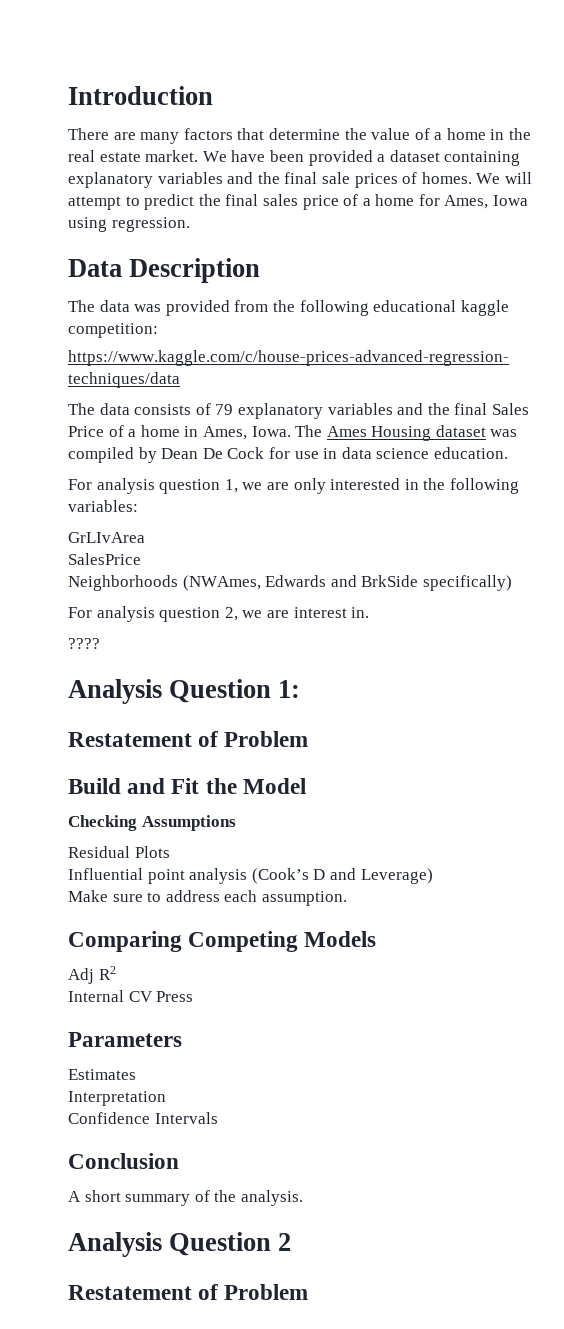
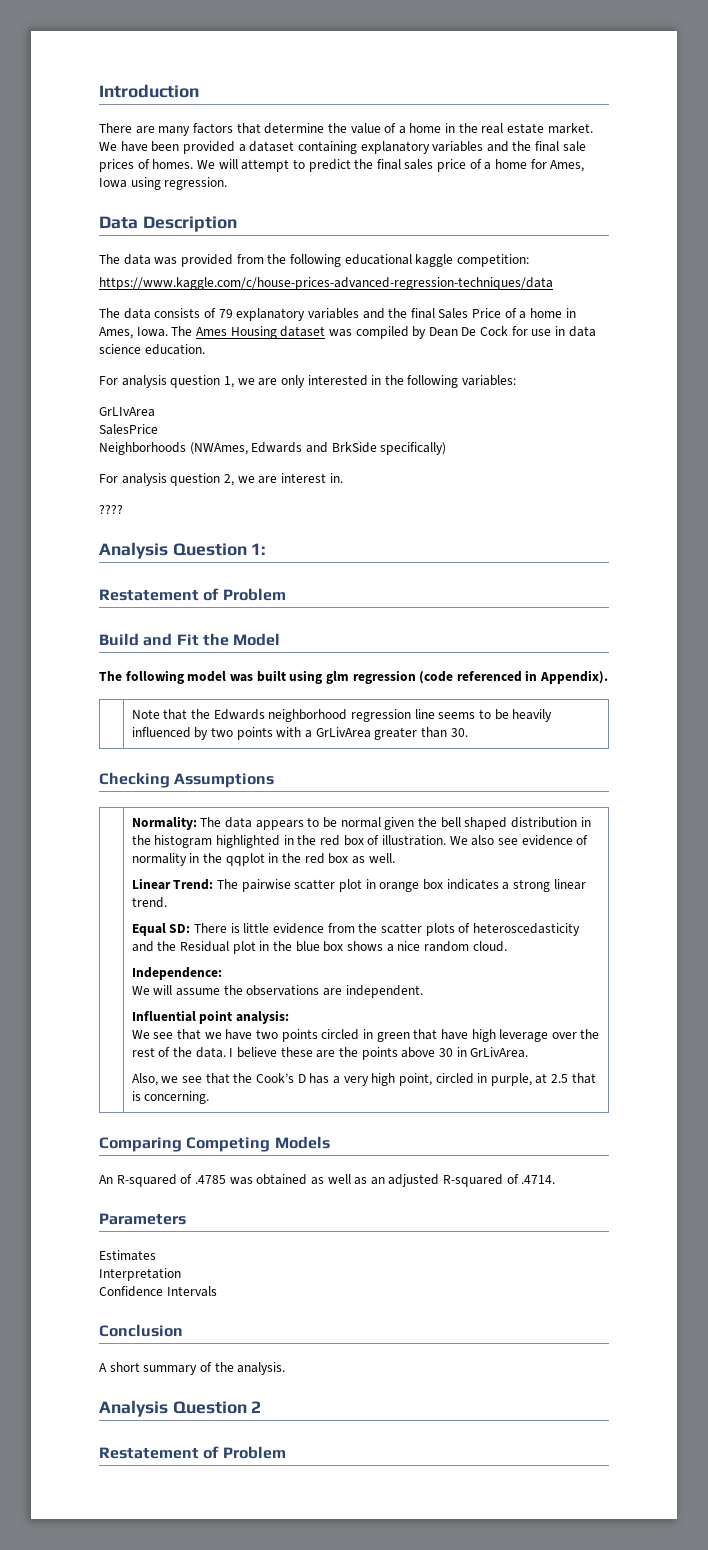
+ The following model was built using glm regression (code referenced in Appendix).
+ | Note that the Edwards neighborhood regression line seems to be heavily influenced by two points with a GrLivArea greater than 30.
  Checking Assumptions
- Residual Plots
- Influential point analysis (Cook’s D and Leverage)
- Make sure to address each assumption.
+ | Normality: The data appears to be normal given the bell shaped distribution in the histogram highlighted in the red box of illustration. We also see evidence of normality in the qqplot in the red box as well.
+ Linear Trend: The pairwise scatter plot in orange box indicates a strong linear trend.
+ Equal SD: There is little evidence from the scatter plots of heteroscedasticity and the Residual plot in the blue box shows a nice random cloud.
+ Independence:
+ We will assume the observations are independent.
+ Influential point analysis:
+ We see that we have two points circled in green that have high leverage over the rest of the data. I believe these are the points above 30 in GrLivArea.
+ Also, we see that the Cook’s D has a very high point, circled in purple, at 2.5 that is concerning.
  Comparing Competing Models
- Adj R2
- Internal CV Press
+ An R-squared of .4785 was obtained as well as an adjusted R-squared of .4714.

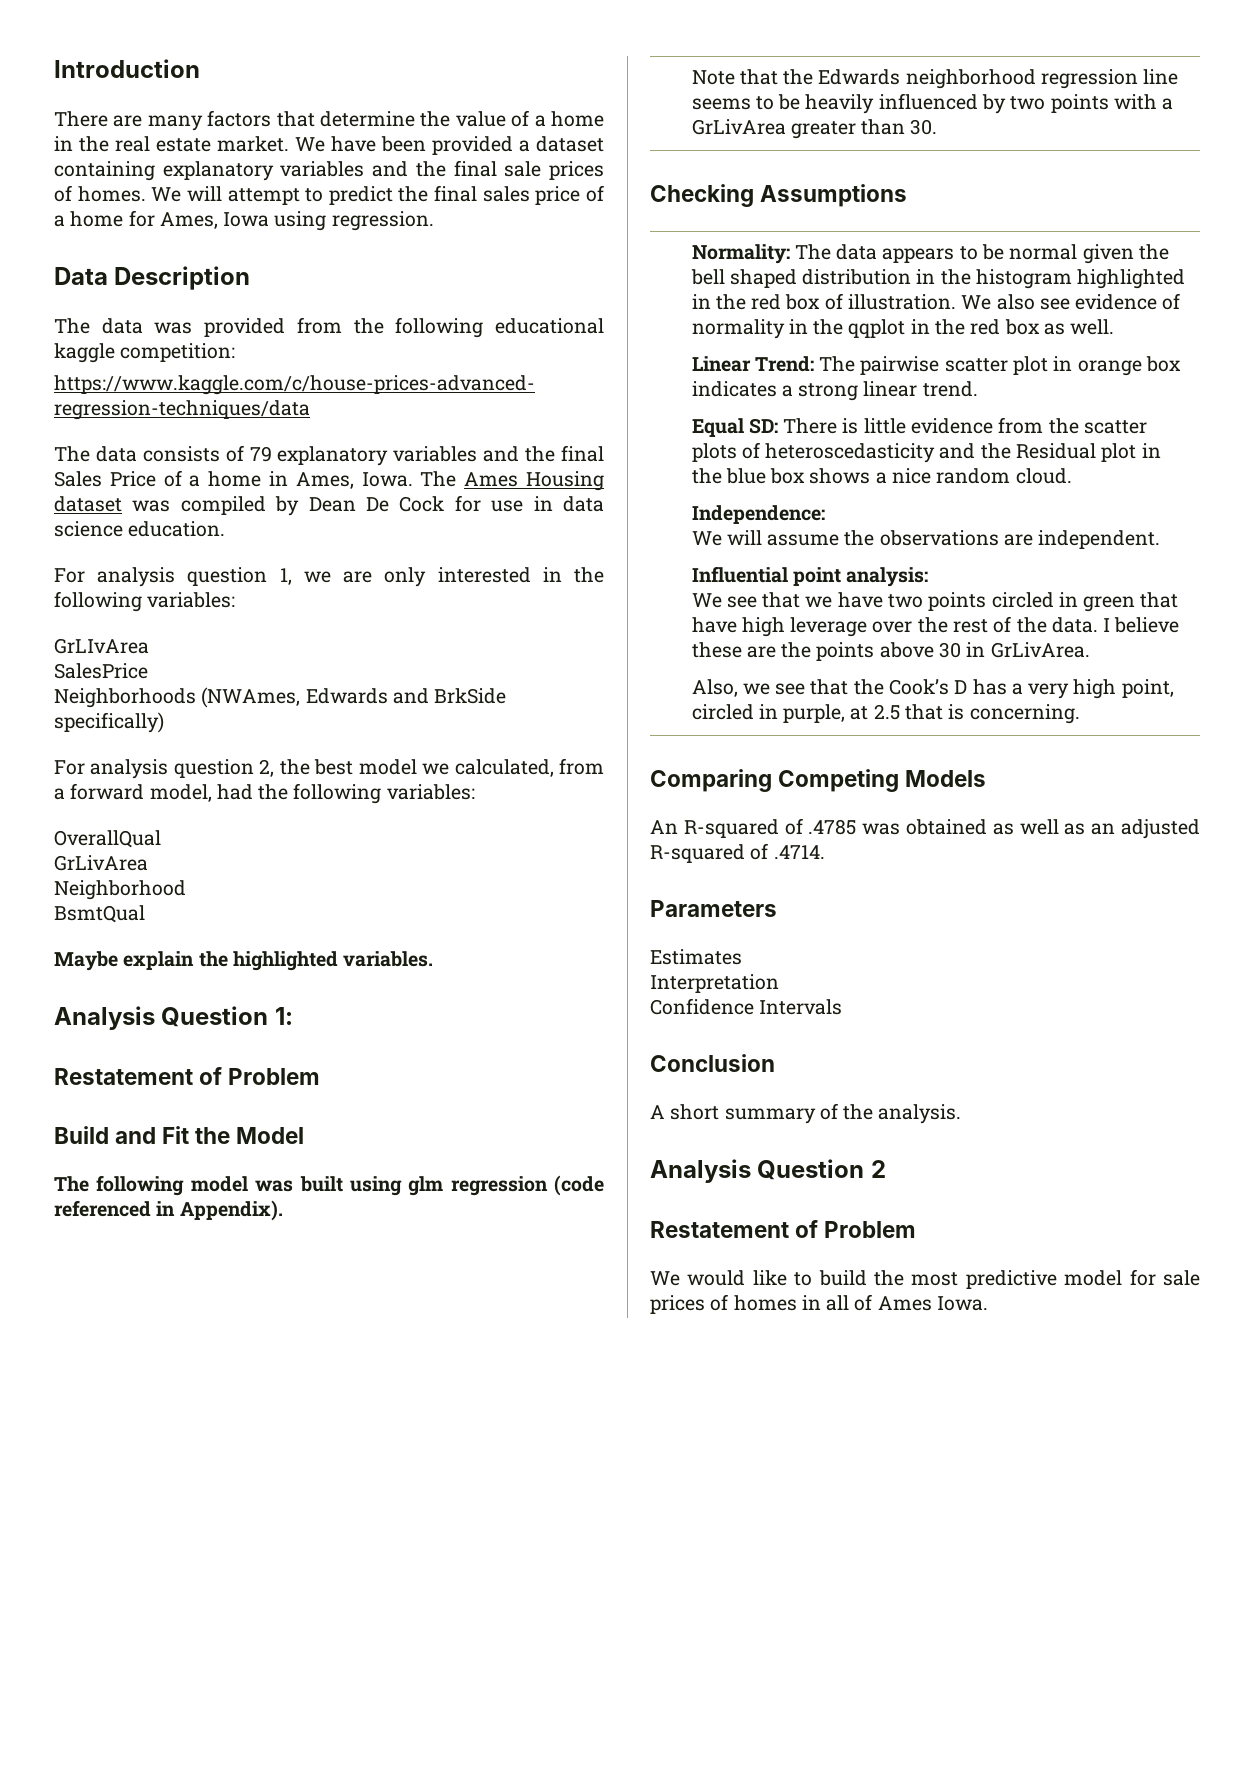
- For analysis question 2, we are interest in.
- ????
+ For analysis question 2, the best model we calculated, from a forward model, had the following variables:
+ OverallQual
+ GrLivArea
+ Neighborhood
+ BsmtQual
+ Maybe explain the highlighted variables.
+ We would like to build the most predictive model for sale prices of homes in all of Ames Iowa.

